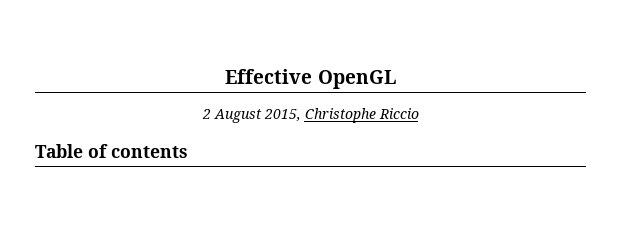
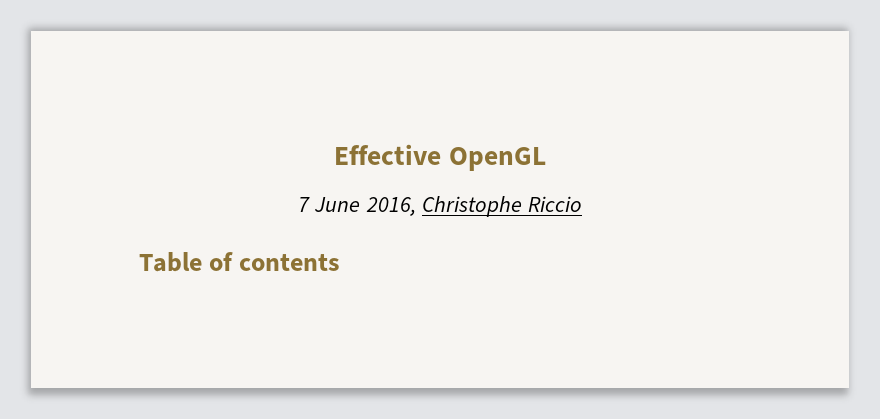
- 2 August 2015, Christophe Riccio
+ 7 June 2016, Christophe Riccio

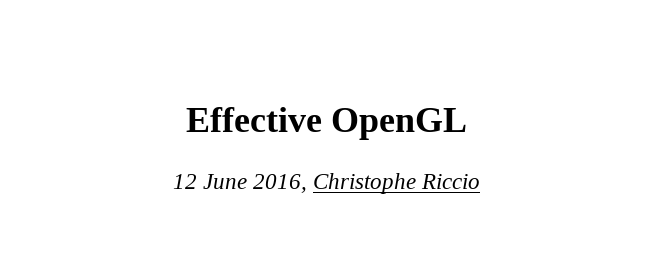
- 7 June 2016, Christophe Riccio
+ 12 June 2016, Christophe Riccio
- Table of contents

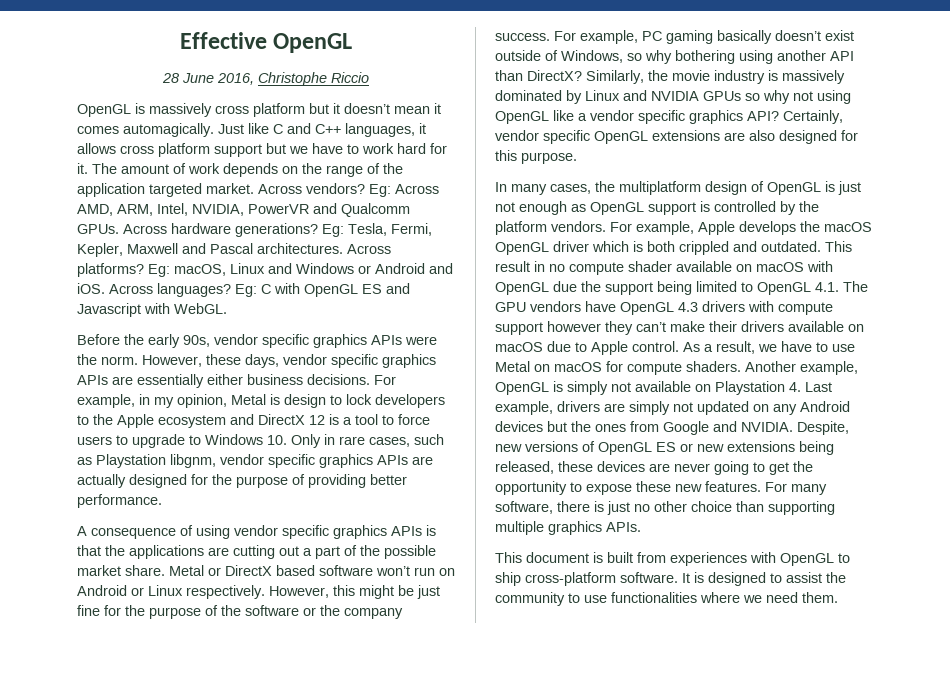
- 12 June 2016, Christophe Riccio
+ 28 June 2016, Christophe Riccio
+ OpenGL is massively cross platform but it doesn’t mean it comes automagically. Just like C and C++ languages, it allows cross platform support but we have to work hard for it. The amount of work depends on the range of the application targeted market. Across vendors? Eg: Across AMD, ARM, Intel, NVIDIA, PowerVR and Qualcomm GPUs. Across hardware generations? Eg: Tesla, Fermi, Kepler, Maxwell and Pascal architectures. Across platforms? Eg: macOS, Linux and Windows or Android and iOS. Across languages? Eg: C with OpenGL ES and Javascript with WebGL.
+ Before the early 90s, vendor specific graphics APIs were the norm. However, these days, vendor specific graphics APIs are essentially either business decisions. For example, in my opinion, Metal is design to lock developers to the Apple ecosystem and DirectX 12 is a tool to force users to upgrade to Windows 10. Only in rare cases, such as Playstation libgnm, vendor specific graphics APIs are actually designed for the purpose of providing better performance.
+ A consequence of using vendor specific graphics APIs is that the applications are cutting out a part of the possible market share. Metal or DirectX based software won’t run on Android or Linux respectively. However, this might be just fine for the purpose of the software or the company success. For example, PC gaming basically doesn’t exist outside of Windows, so why bothering using another API than DirectX? Similarly, the movie industry is massively dominated by Linux and NVIDIA GPUs so why not using OpenGL like a vendor specific graphics API? Certainly, vendor specific OpenGL extensions are also designed for this purpose.
+ In many cases, the multiplatform design of OpenGL is just not enough as OpenGL support is controlled by the platform vendors. For example, Apple develops the macOS OpenGL driver which is both crippled and outdated. This result in no compute shader available on macOS with OpenGL due the support being limited to OpenGL 4.1. The GPU vendors have OpenGL 4.3 drivers with compute support however they can’t make their drivers available on macOS due to Apple control. As a result, we have to use Metal on macOS for compute shaders. Another example, OpenGL is simply not available on Playstation 4. Last example, drivers are simply not updated on any Android devices but the ones from Google and NVIDIA. Despite, new versions of OpenGL ES or new extensions being released, these devices are never going to get the opportunity to expose these new features. For many software, there is just no other choice than supporting multiple graphics APIs.
+ This document is built from experiences with OpenGL to ship cross-platform software. It is designed to assist the community to use functionalities where we need them.

